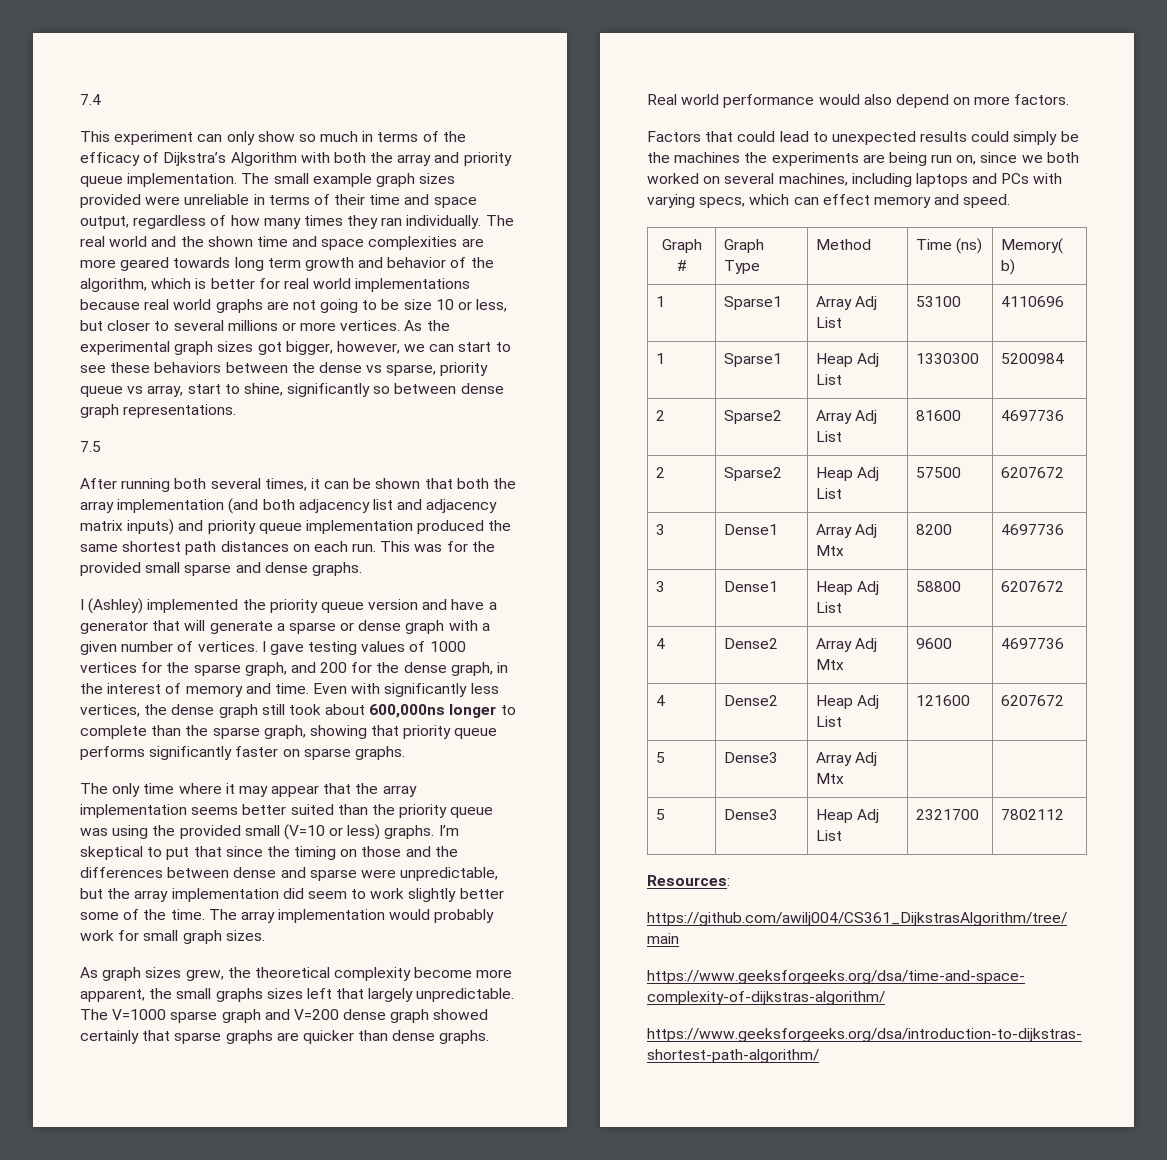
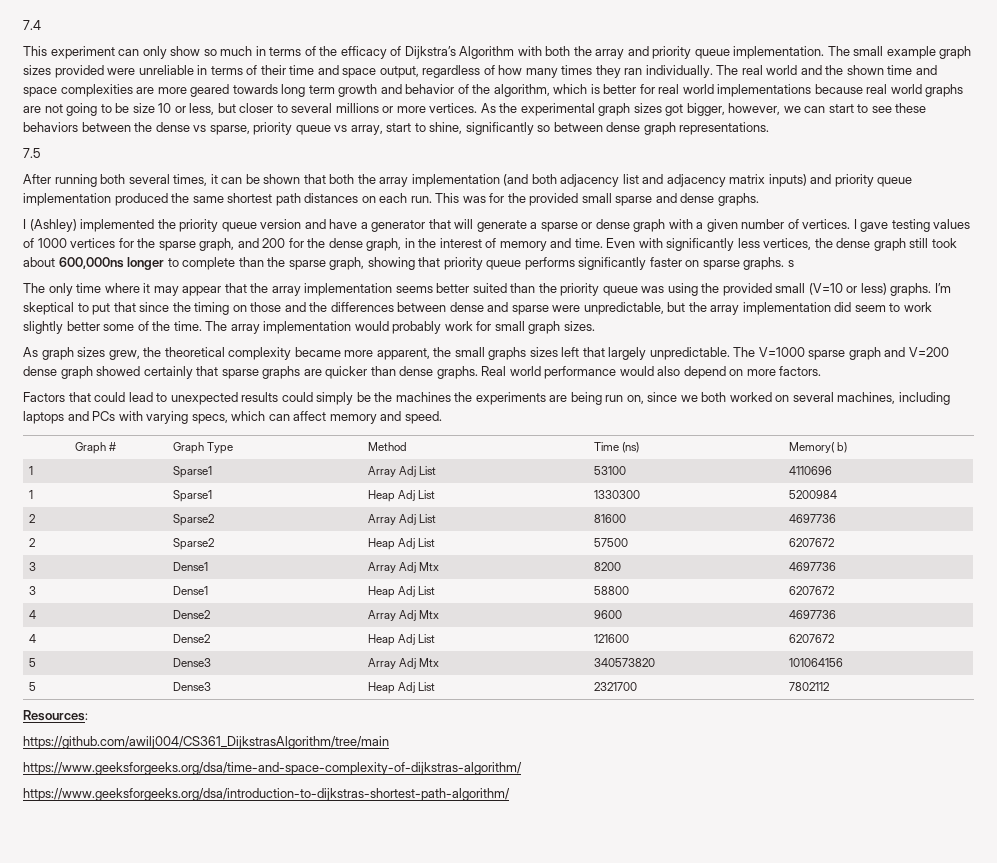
- Even with significantly less vertices, the dense graph still took about 600,000ns longer to complete than the sparse graph, showing that priority queue performs significantly faster on sparse graphs.
+ Even with significantly less vertices, the dense graph still took about 600,000ns longer to complete than the sparse graph, showing that priority queue performs significantly faster on sparse graphs. s
- As graph sizes grew, the theoretical complexity become more apparent, the small graphs sizes left that largely unpredictable.
+ As graph sizes grew, the theoretical complexity became more apparent, the small graphs sizes left that largely unpredictable.
- Factors that could lead to unexpected results could simply be the machines the experiments are being run on, since we both worked on several machines, including laptops and PCs with varying specs, which can effect memory and speed.
+ Factors that could lead to unexpected results could simply be the machines the experiments are being run on, since we both worked on several machines, including laptops and PCs with varying specs, which can affect memory and speed.
- 5 | Dense3 | Array Adj Mtx | |
+ 5 | Dense3 | Array Adj Mtx | 340573820 | 101064156

